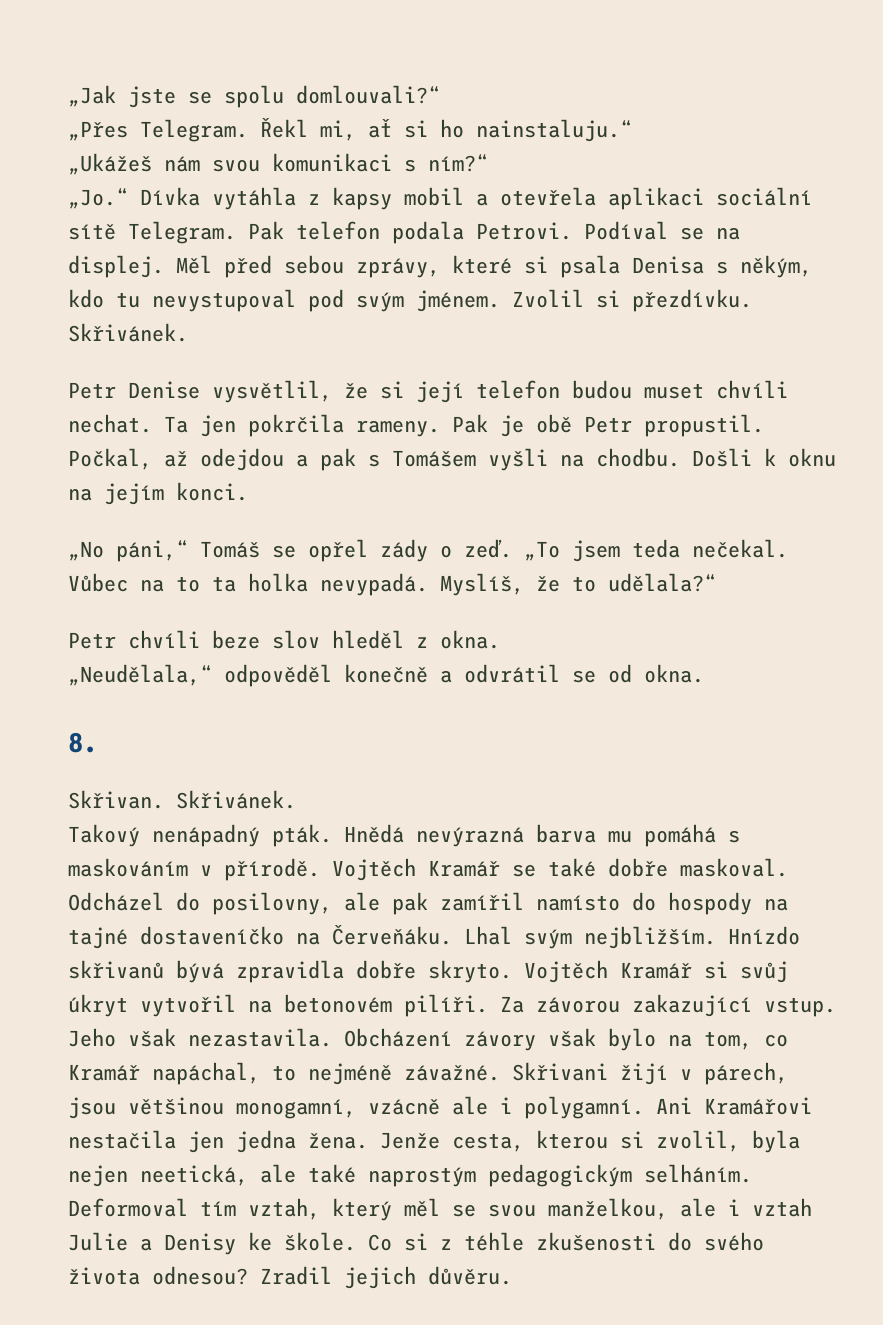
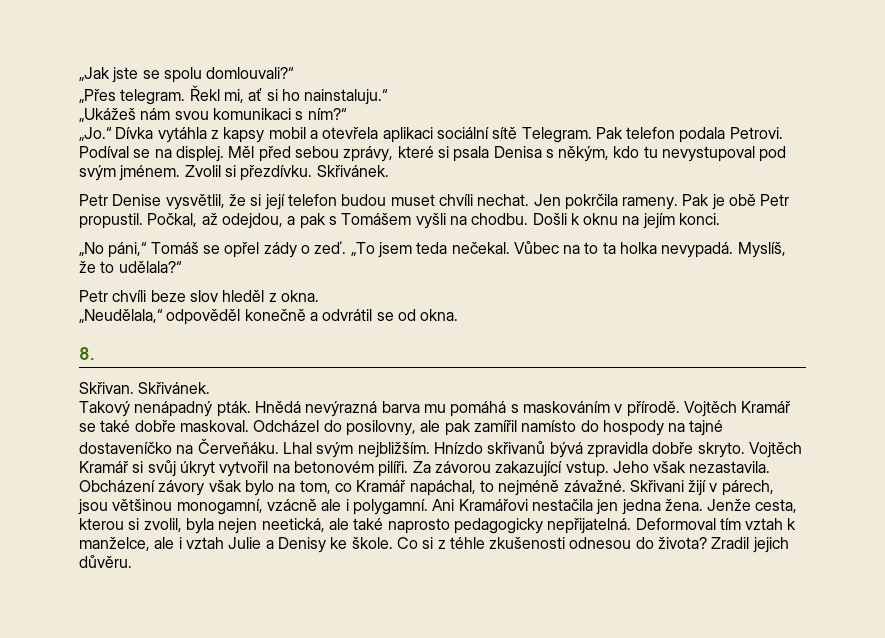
- „Přes Telegram.
+ „Přes telegram.
- Ta jen pokrčila rameny.
+ Jen pokrčila rameny.
- Počkal, až odejdou a pak s Tomášem vyšli na chodbu.
+ Počkal, až odejdou, a pak s Tomášem vyšli na chodbu.
- Jenže cesta, kterou si zvolil, byla nejen neetická, ale také naprostým pedagogickým selháním. Deformoval tím vztah, který měl se svou manželkou, ale i vztah Julie a Denisy ke škole.
+ Jenže cesta, kterou si zvolil, byla nejen neetická, ale také naprosto pedagogicky nepřijatelná. Deformoval tím vztah k manželce, ale i vztah Julie a Denisy ke škole.
- Co si z téhle zkušenosti do svého života odnesou?
+ Co si z téhle zkušenosti odnesou do života?

